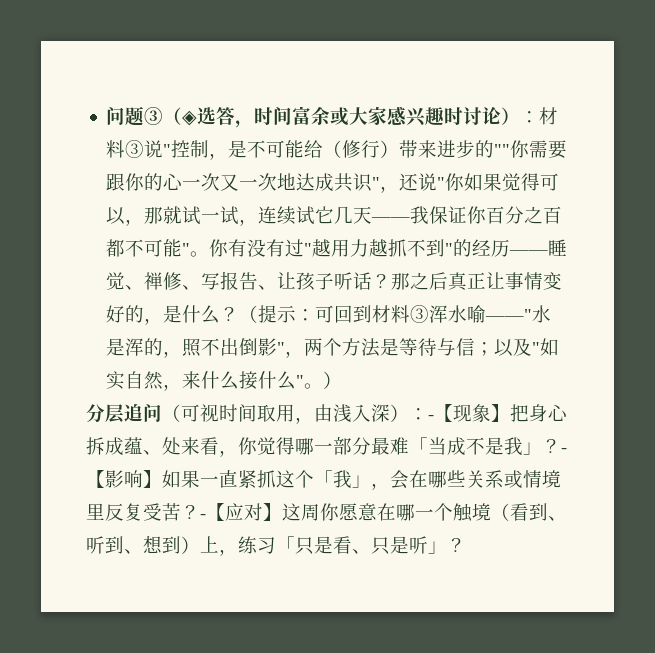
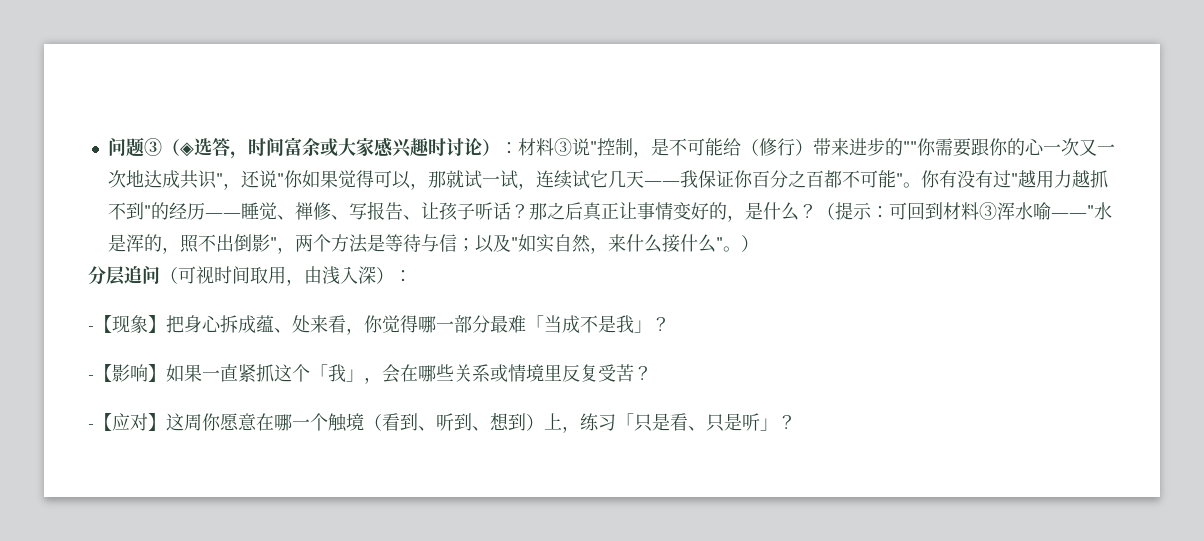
- 分层追问（可视时间取用，由浅入深）：-【现象】把身心拆成蕴、处来看，你觉得哪一部分最难「当成不是我」？-【影响】如果一直紧抓这个「我」，会在哪些关系或情境里反复受苦？-【应对】这周你愿意在哪一个触境（看到、听到、想到）上，练习「只是看、只是听」？
+ 分层追问（可视时间取用，由浅入深）：
+ -【现象】把身心拆成蕴、处来看，你觉得哪一部分最难「当成不是我」？
+ -【影响】如果一直紧抓这个「我」，会在哪些关系或情境里反复受苦？
+ -【应对】这周你愿意在哪一个触境（看到、听到、想到）上，练习「只是看、只是听」？

